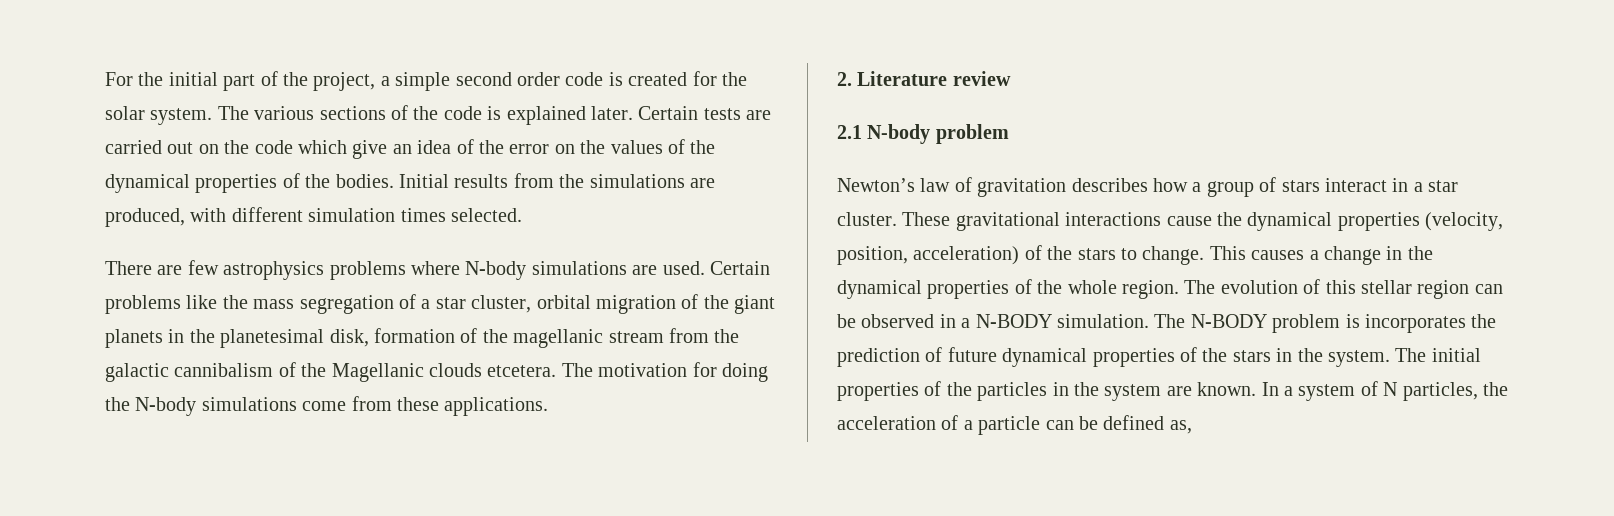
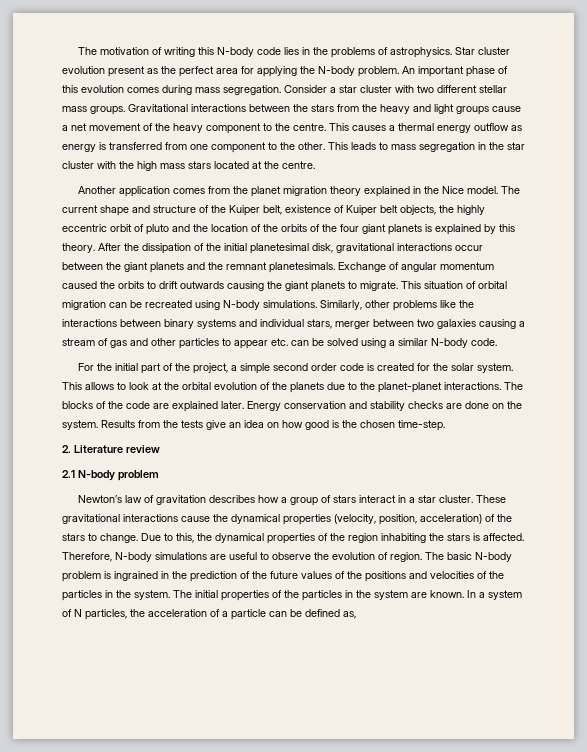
+ The motivation of writing this N-body code lies in the problems of astrophysics. Star cluster evolution present as the perfect area for applying the N-body problem. An important phase of this evolution comes during mass segregation. Consider a star cluster with two different stellar mass groups. Gravitational interactions between the stars from the heavy and light groups cause a net movement of the heavy component to the centre. This causes a thermal energy outflow as energy is transferred from one component to the other. This leads to mass segregation in the star cluster with the high mass stars located at the centre.
+ Another application comes from the planet migration theory explained in the Nice model. The current shape and structure of the Kuiper belt, existence of Kuiper belt objects, the highly eccentric orbit of pluto and the location of the orbits of the four giant planets is explained by this theory. After the dissipation of the initial planetesimal disk, gravitational interactions occur between the giant planets and the remnant planetesimals. Exchange of angular momentum caused the orbits to drift outwards causing the giant planets to migrate. This situation of orbital migration can be recreated using N-body simulations. Similarly, other problems like the interactions between binary systems and individual stars, merger between two galaxies causing a stream of gas and other particles to appear etc. can be solved using a similar N-body code.
- The various sections of the code is explained later.
+ This allows to look at the orbital evolution of the planets due to the planet-planet interactions. The blocks of the code are explained later.
- Certain tests are carried out on the code which give an idea of the error on the values of the dynamical properties of the bodies. Initial results from the simulations are produced, with different simulation times selected.
- There are few astrophysics problems where N-body simulations are used. Certain problems like the mass segregation of a star cluster, orbital migration of the giant planets in the planetesimal disk, formation of the magellanic stream from the galactic cannibalism of the Magellanic clouds etcetera. The motivation for doing the N-body simulations come from these applications.
+ Energy conservation and stability checks are done on the system. Results from the tests give an idea on how good is the chosen time-step.
- This causes a change in the dynamical properties of the whole region. The evolution of this stellar region can be observed in a N-BODY simulation. The N-BODY problem is incorporates the prediction of future dynamical properties of the stars in the system.
+ Due to this, the dynamical properties of the region inhabiting the stars is affected. Therefore, N-body simulations are useful to observe the evolution of region. The basic N-body problem is ingrained in the prediction of the future values of the positions and velocities of the particles in the system.

